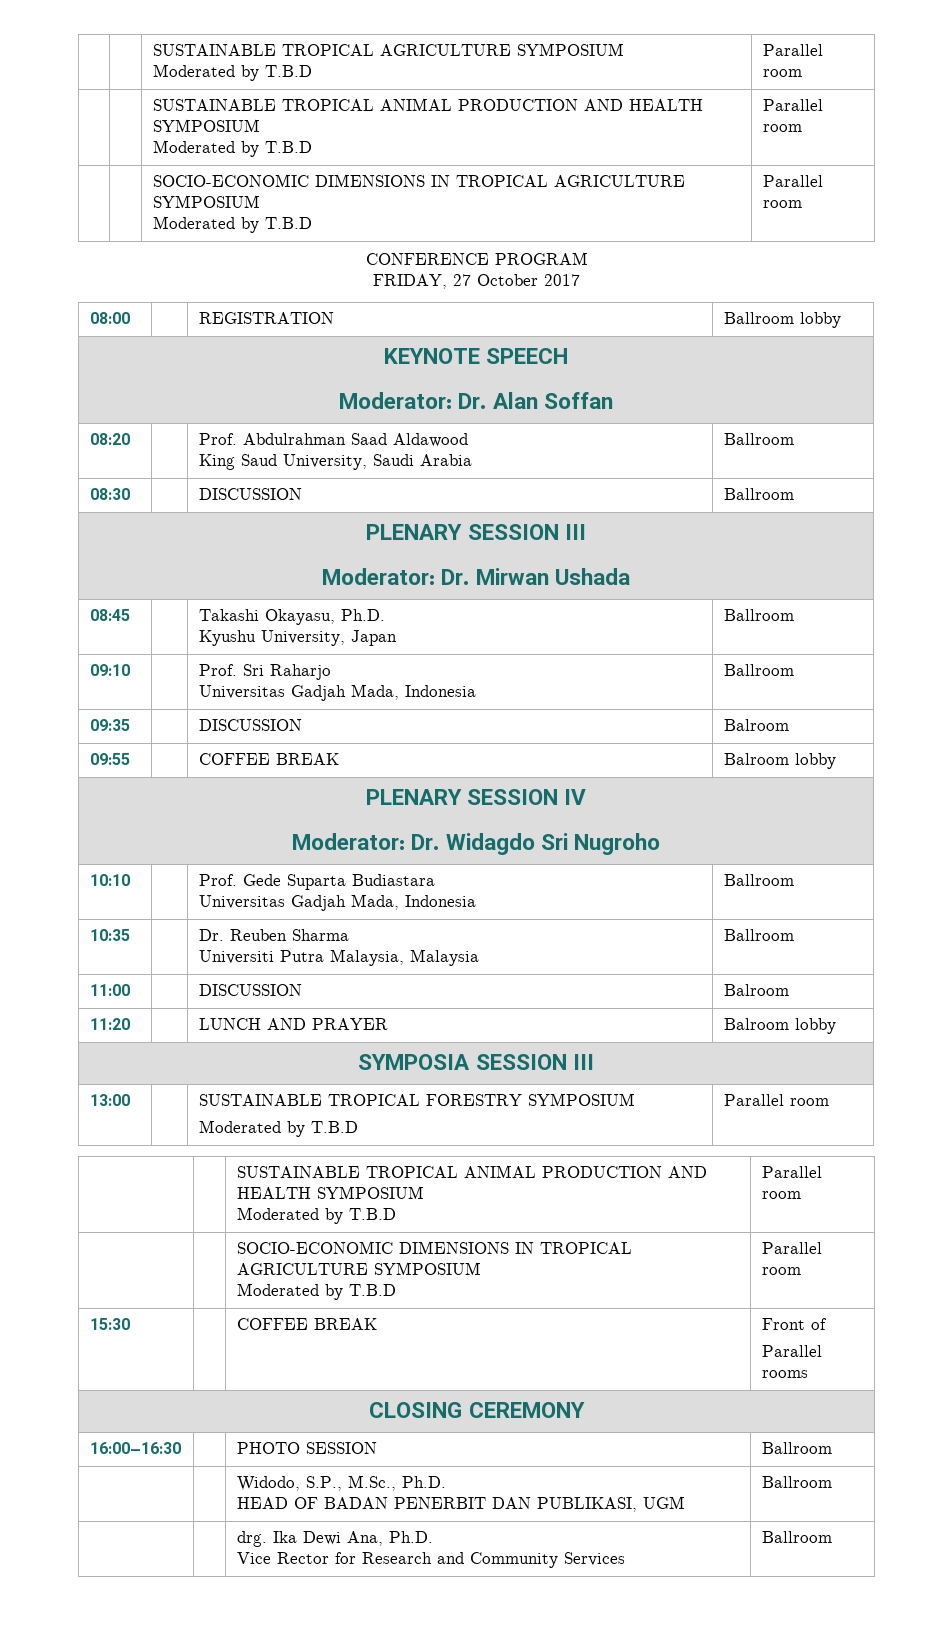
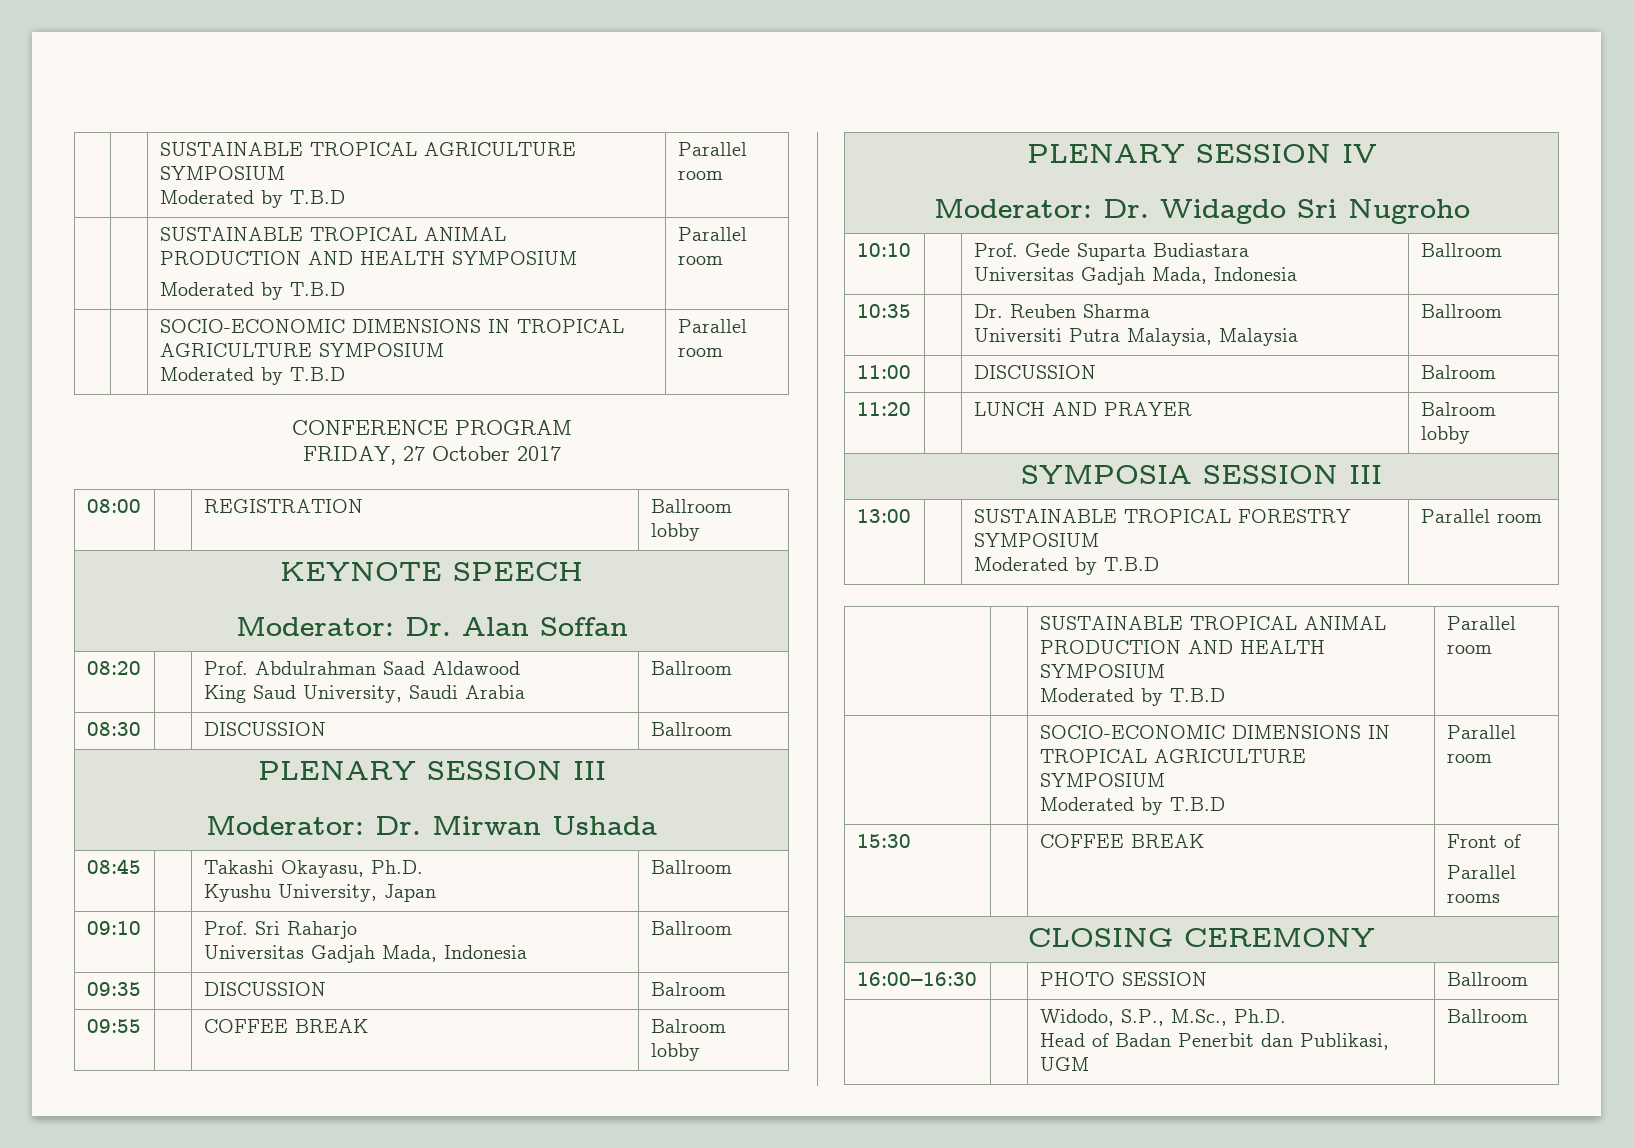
  | | Widodo, S.P., M.Sc., Ph.D.
- HEAD OF BADAN PENERBIT DAN PUBLIKASI, UGM | Ballroom
- | | drg. Ika Dewi Ana, Ph.D.
- Vice Rector for Research and Community Services | Ballroom
+ Head of Badan Penerbit dan Publikasi, UGM | Ballroom

